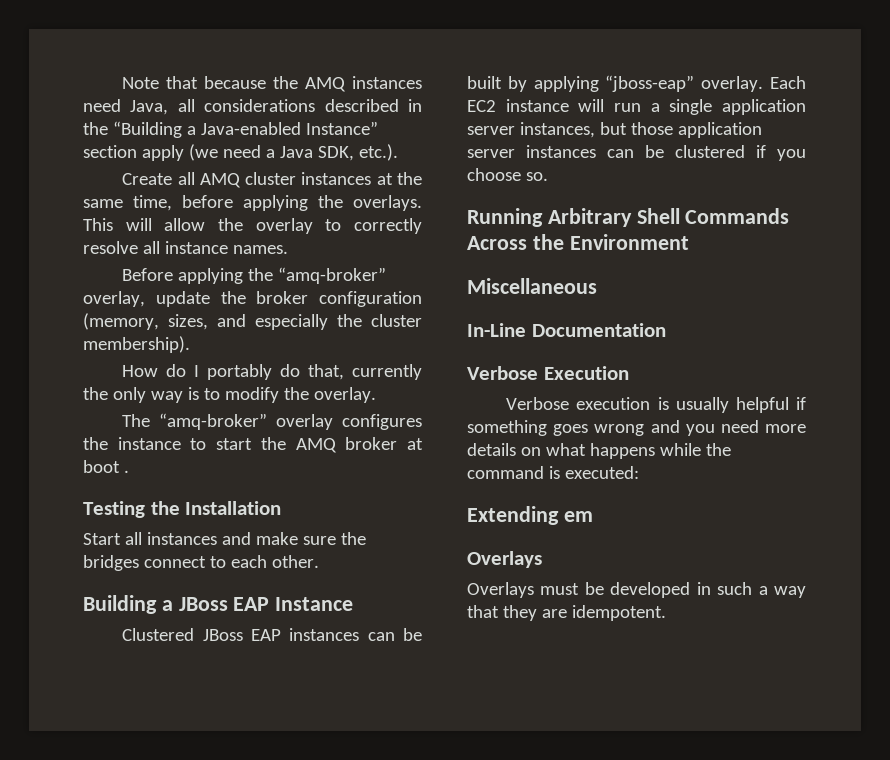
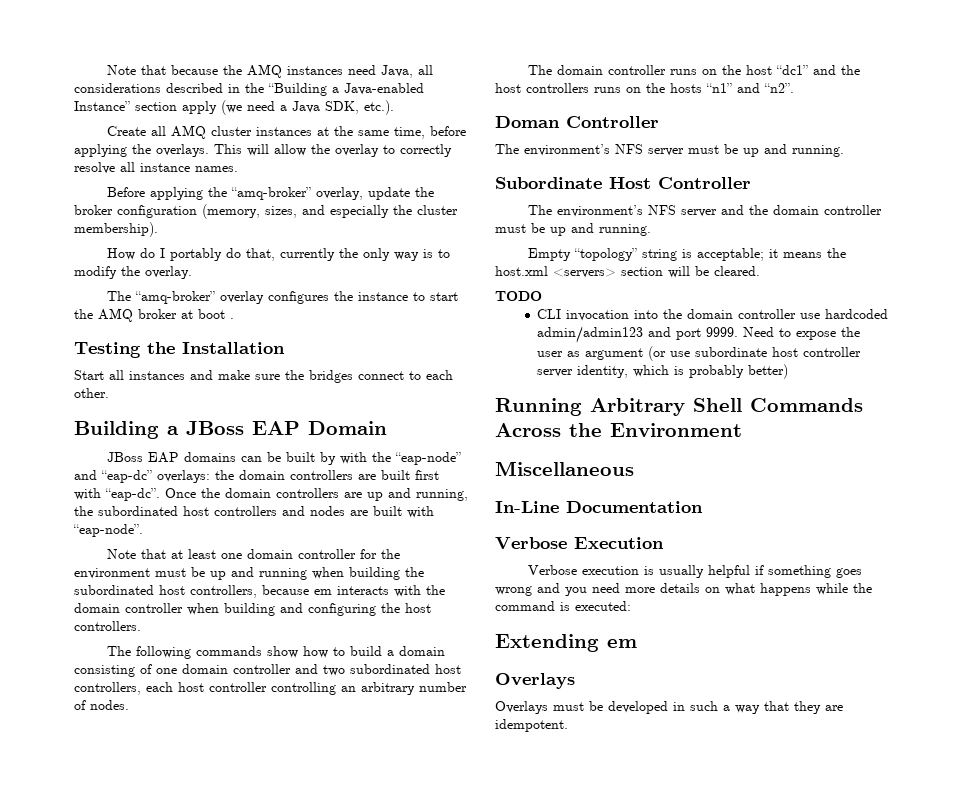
- Building a JBoss EAP Instance
- Clustered JBoss EAP instances can be built by applying “jboss-eap” overlay. Each EC2 instance will run a single application server instances, but those application server instances can be clustered if you choose so.
+ Building a JBoss EAP Domain
+ JBoss EAP domains can be built by with the “eap-node” and “eap-dc” overlays: the domain controllers are built first with “eap-dc”. Once the domain controllers are up and running, the subordinated host controllers and nodes are built with “eap-node”.
+ Note that at least one domain controller for the environment must be up and running when building the subordinated host controllers, because em interacts with the domain controller when building and configuring the host controllers.
+ The following commands show how to build a domain consisting of one domain controller and two subordinated host controllers, each host controller controlling an arbitrary number of nodes.
+ The domain controller runs on the host “dc1” and the host controllers runs on the hosts “n1” and “n2”.
+ Doman Controller
+ The environment’s NFS server must be up and running.
+ Subordinate Host Controller
+ The environment’s NFS server and the domain controller must be up and running.
+ Empty “topology” string is acceptable; it means the host.xml <servers> section will be cleared.
+ TODO
+ CLI invocation into the domain controller use hardcoded admin/admin123 and port 9999. Need to expose the user as argument (or use subordinate host controller server identity, which is probably better)

